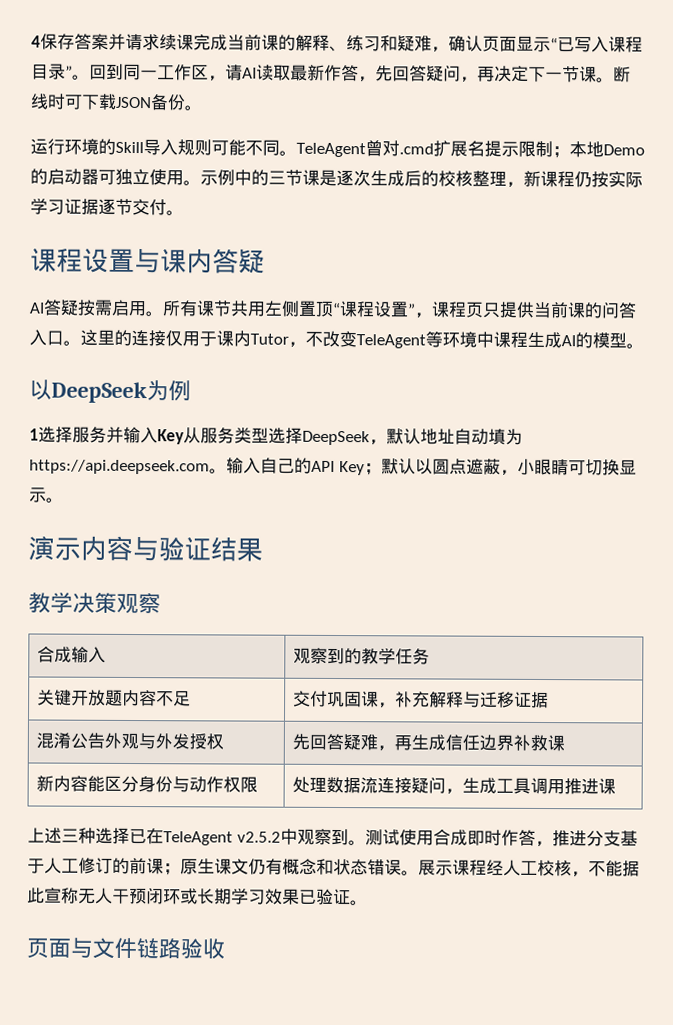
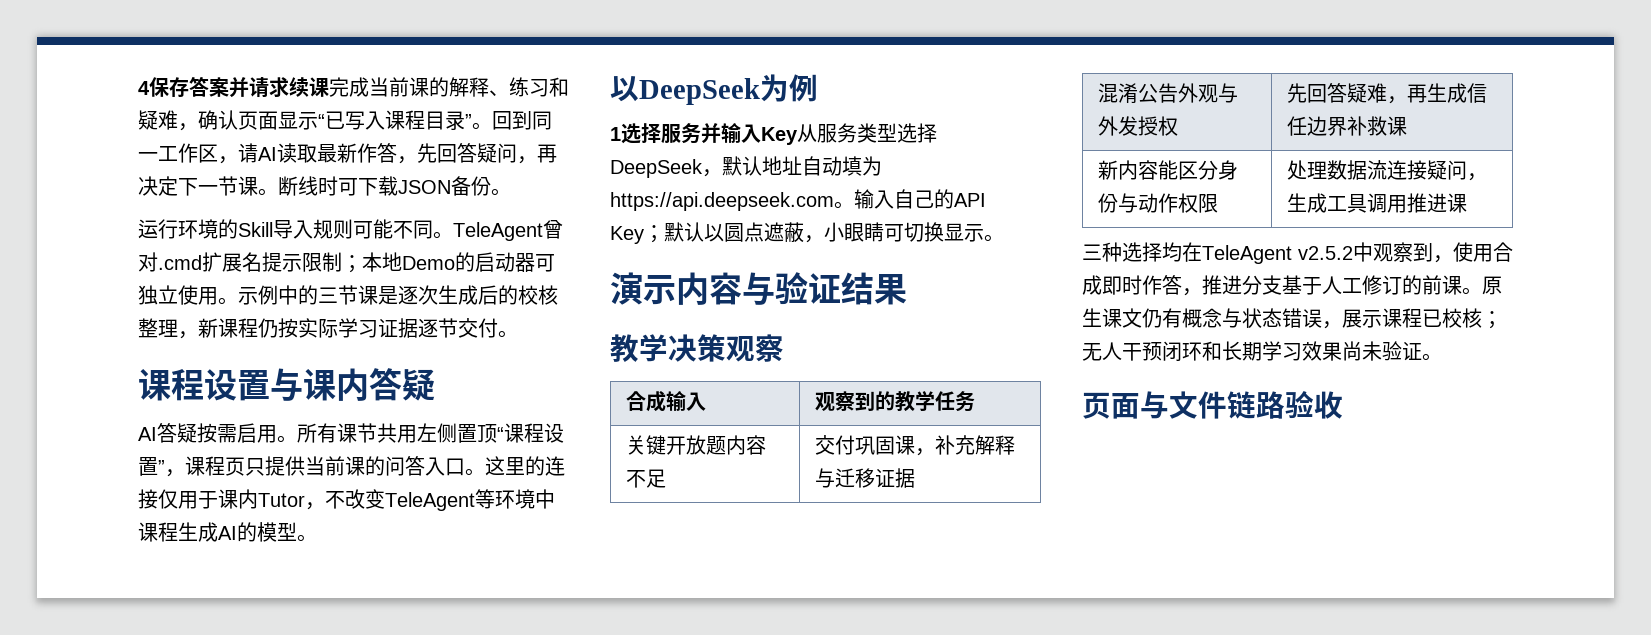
- 上述三种选择已在TeleAgent v2.5.2中观察到。测试使用合成即时作答，推进分支基于人工修订的前课；原生课文仍有概念和状态错误。展示课程经人工校核，不能据此宣称无人干预闭环或长期学习效果已验证。
+ 三种选择均在TeleAgent v2.5.2中观察到，使用合成即时作答，推进分支基于人工修订的前课。原生课文仍有概念与状态错误，展示课程已校核；无人干预闭环和长期学习效果尚未验证。

